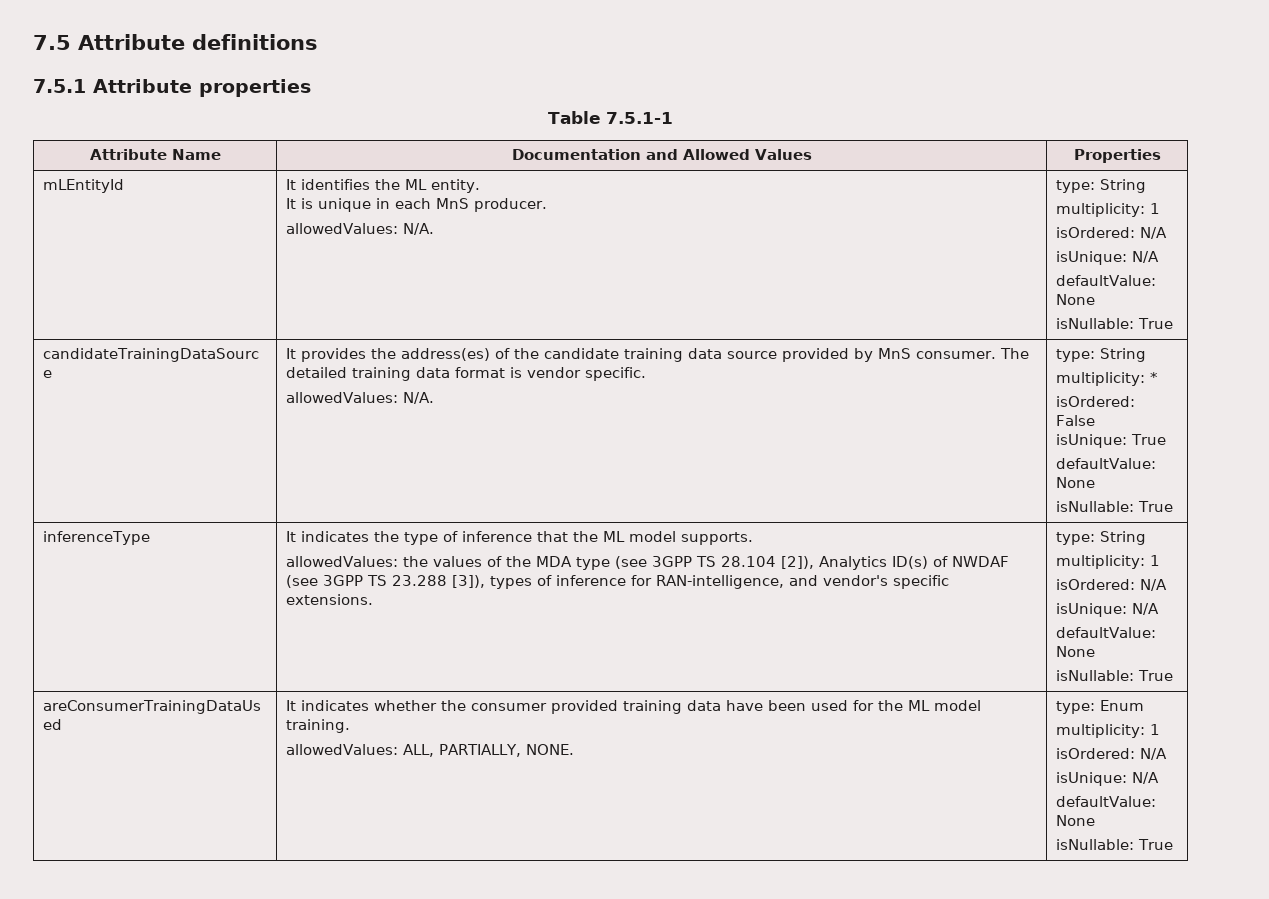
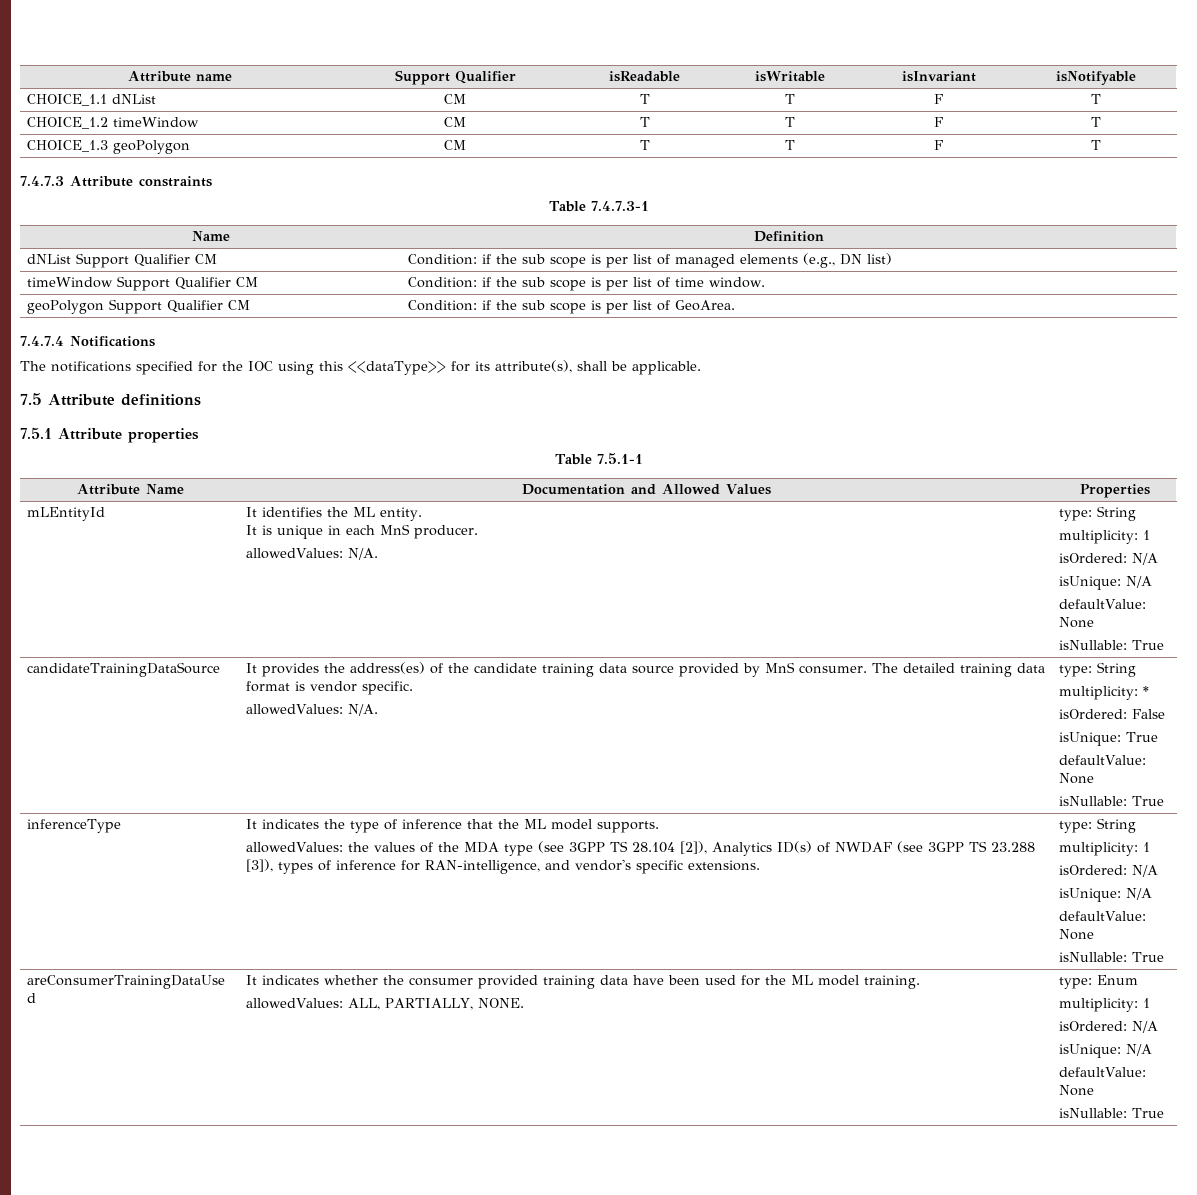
+ Attribute name | Support Qualifier | isReadable | isWritable | isInvariant | isNotifyable
+ CHOICE_1.1 dNList | CM | T | T | F | T
+ CHOICE_1.2 timeWindow | CM | T | T | F | T
+ CHOICE_1.3 geoPolygon | CM | T | T | F | T
+ 7.4.7.3 Attribute constraints
+ Table 7.4.7.3-1
+ Name | Definition
+ dNList Support Qualifier CM | Condition: if the sub scope is per list of managed elements (e.g., DN list)
+ timeWindow Support Qualifier CM | Condition: if the sub scope is per list of time window.
+ geoPolygon Support Qualifier CM | Condition: if the sub scope is per list of GeoArea.
+ 7.4.7.4 Notifications
+ The notifications specified for the IOC using this <<dataType>> for its attribute(s), shall be applicable.

